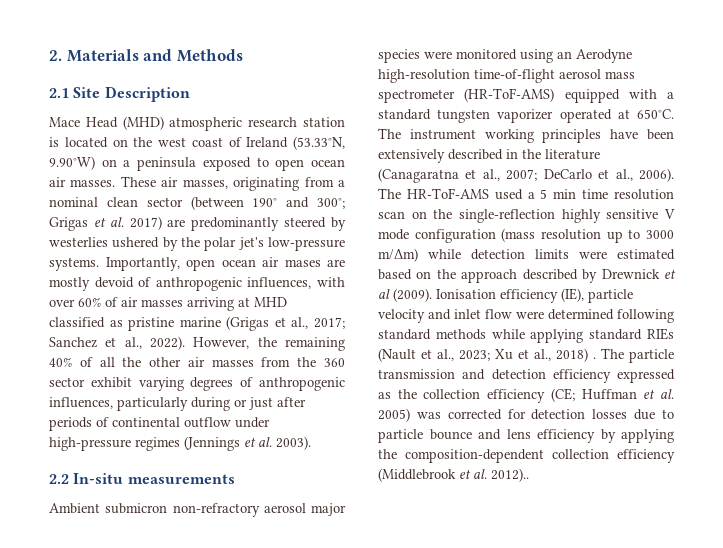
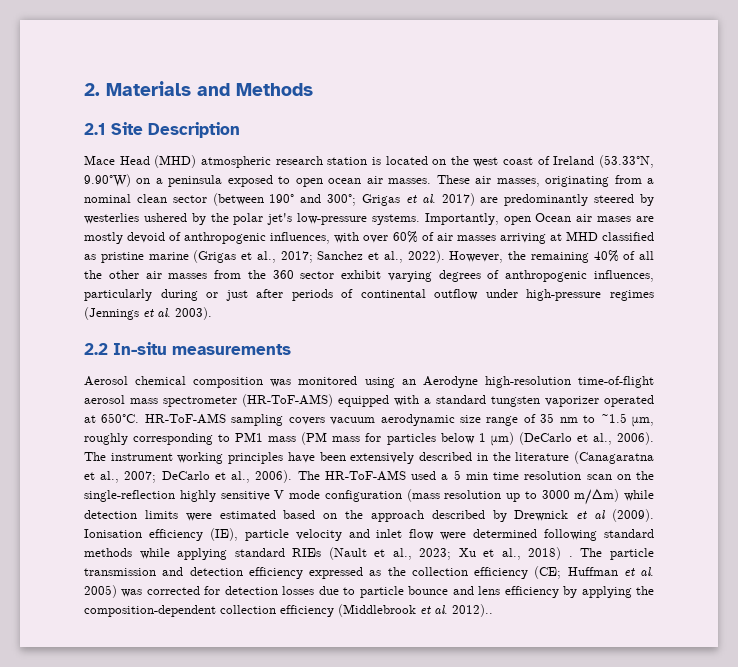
- Importantly, open ocean air mases are mostly devoid of anthropogenic influences, with over 60% of air masses arriving at MHD classified as pristine marine (Grigas et al., 2017; Sanchez et al., 2022).
+ Importantly, open Ocean air mases are mostly devoid of anthropogenic influences, with over 60% of air masses arriving at MHD classified as pristine marine (Grigas et al., 2017; Sanchez et al., 2022).
- Ambient submicron non-refractory aerosol major species were monitored using an Aerodyne high-resolution time-of-flight aerosol mass spectrometer (HR-ToF-AMS) equipped with a standard tungsten vaporizer operated at 650°C.
+ Aerosol chemical composition was monitored using an Aerodyne high-resolution time-of-flight aerosol mass spectrometer (HR-ToF-AMS) equipped with a standard tungsten vaporizer operated at 650°C.
+ HR-ToF-AMS sampling covers vacuum aerodynamic size range of 35 nm to ~1.5 μm, roughly corresponding to PM1 mass (PM mass for particles below 1 μm) (DeCarlo et al., 2006).

